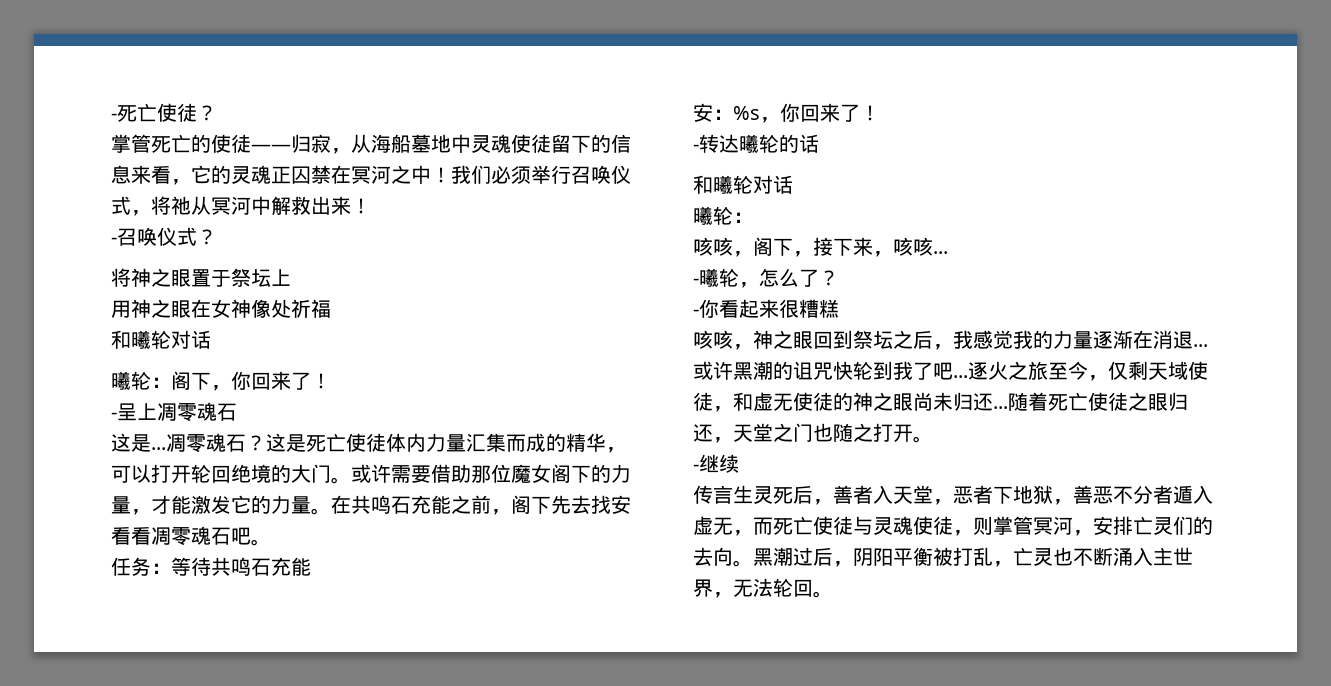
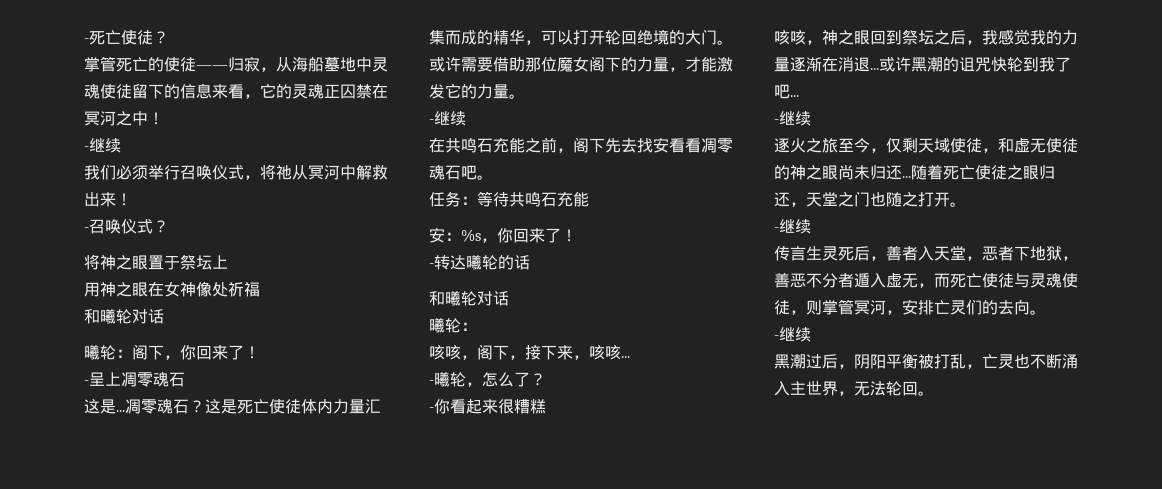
- 掌管死亡的使徒——归寂，从海船墓地中灵魂使徒留下的信息来看，它的灵魂正囚禁在冥河之中！我们必须举行召唤仪式，将祂从冥河中解救出来！
+ 掌管死亡的使徒——归寂，从海船墓地中灵魂使徒留下的信息来看，它的灵魂正囚禁在冥河之中！
+ -继续
+ 我们必须举行召唤仪式，将祂从冥河中解救出来！
- 或许需要借助那位魔女阁下的力量，才能激发它的力量。在共鸣石充能之前，阁下先去找安看看凋零魂石吧。
+ 或许需要借助那位魔女阁下的力量，才能激发它的力量。
+ -继续
+ 在共鸣石充能之前，阁下先去找安看看凋零魂石吧。
- 或许黑潮的诅咒快轮到我了吧...逐火之旅至今，仅剩天域使徒，和虚无使徒的神之眼尚未归还...
+ 或许黑潮的诅咒快轮到我了吧...
+ -继续
+ 逐火之旅至今，仅剩天域使徒，和虚无使徒的神之眼尚未归还...
- 传言生灵死后，善者入天堂，恶者下地狱，善恶不分者遁入虚无，而死亡使徒与灵魂使徒，则掌管冥河，安排亡灵们的去向。黑潮过后，阴阳平衡被打乱，亡灵也不断涌入主世界，无法轮回。
+ 传言生灵死后，善者入天堂，恶者下地狱，善恶不分者遁入虚无，而死亡使徒与灵魂使徒，则掌管冥河，安排亡灵们的去向。
+ -继续
+ 黑潮过后，阴阳平衡被打乱，亡灵也不断涌入主世界，无法轮回。

